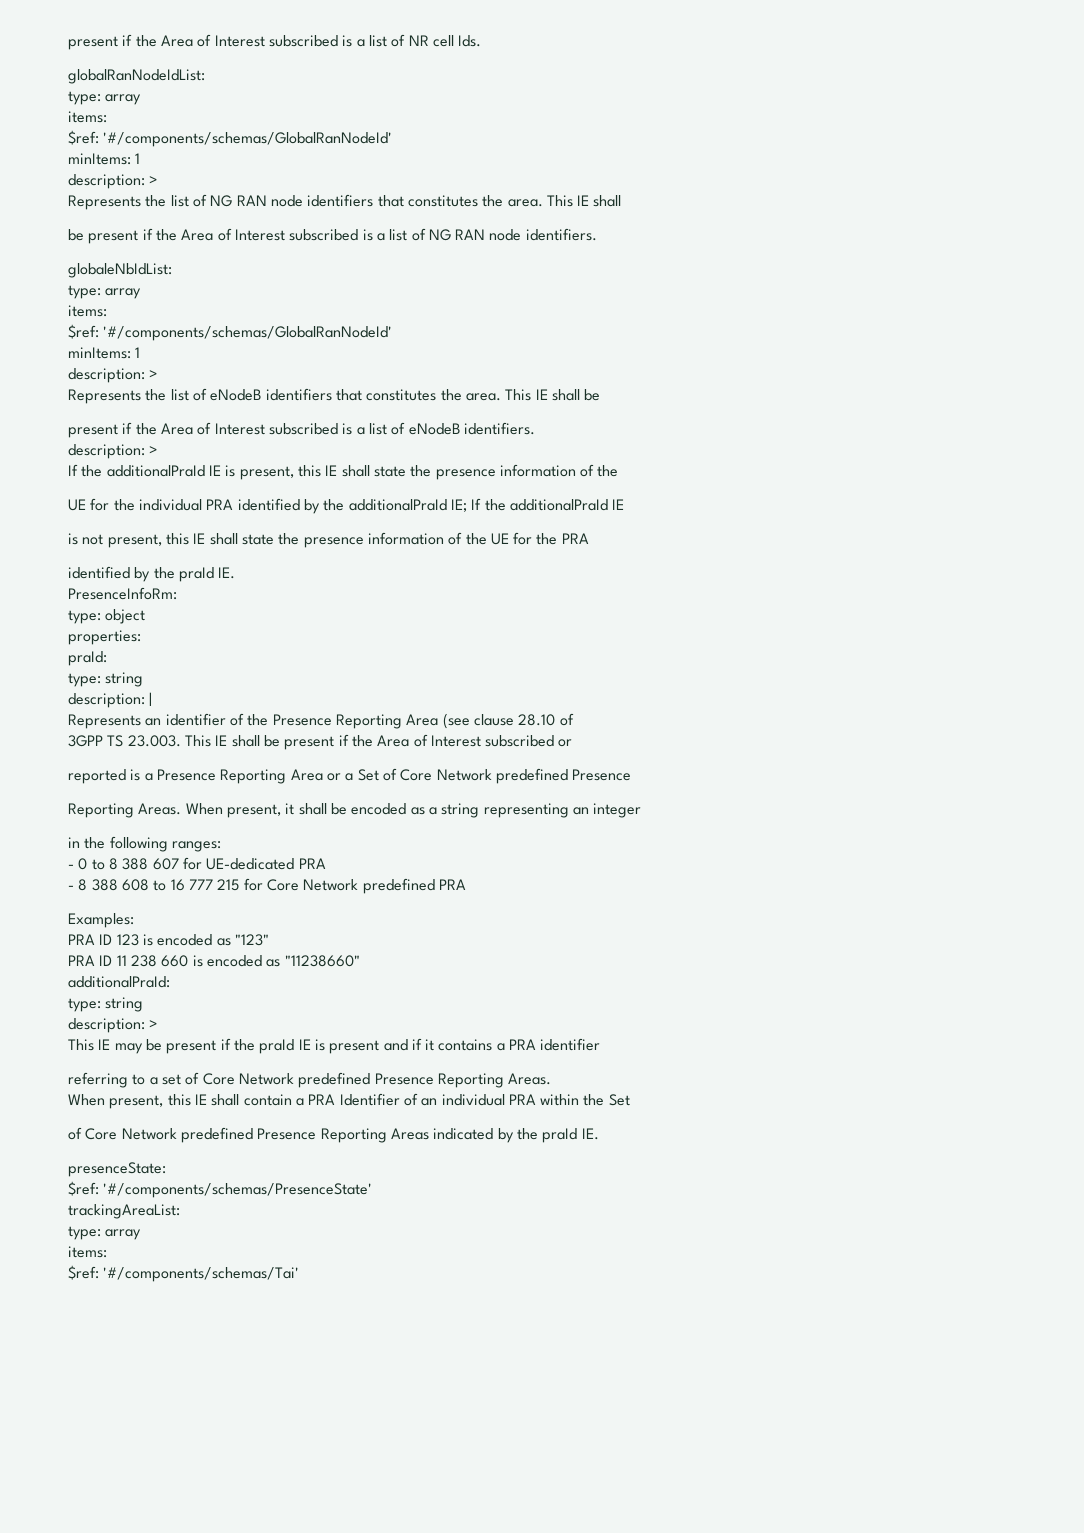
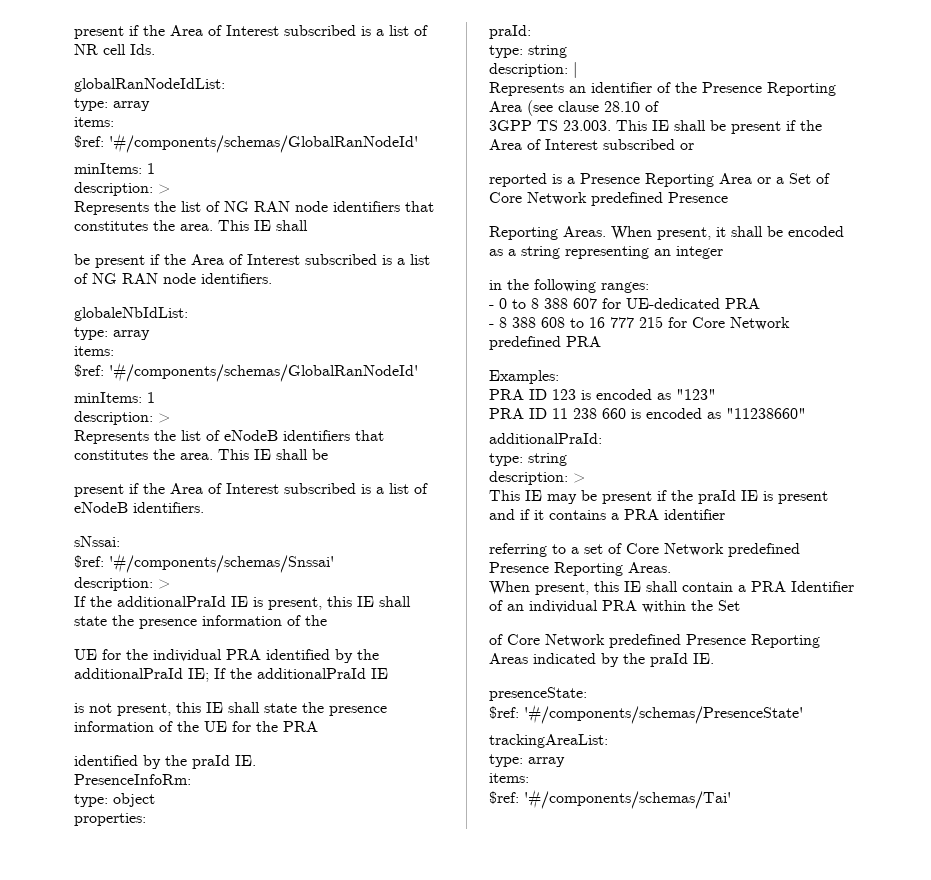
+ sNssai:
+ $ref: '#/components/schemas/Snssai'

